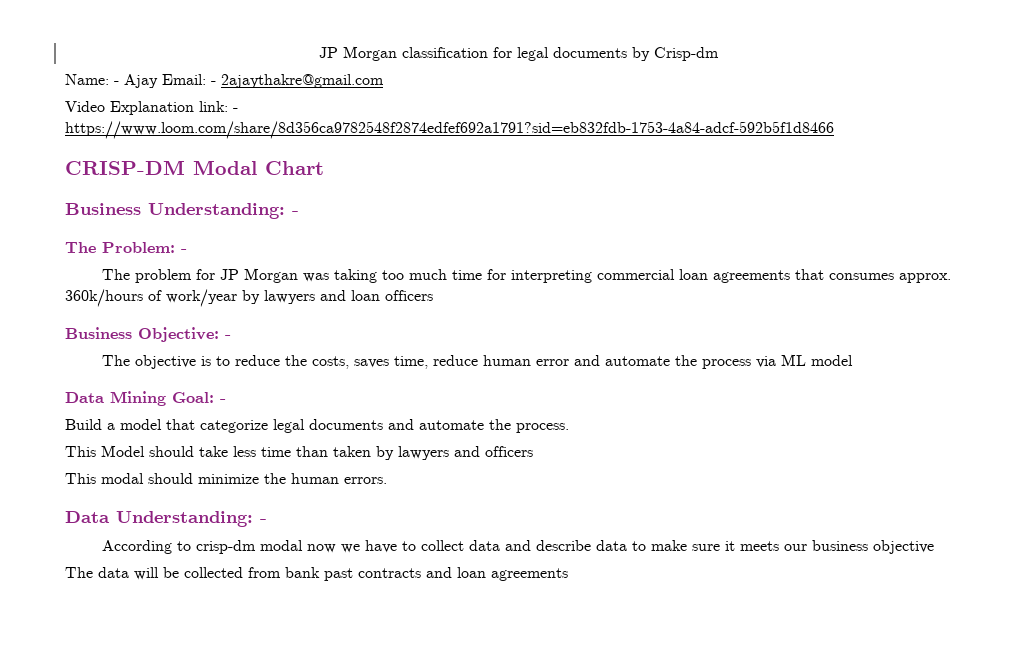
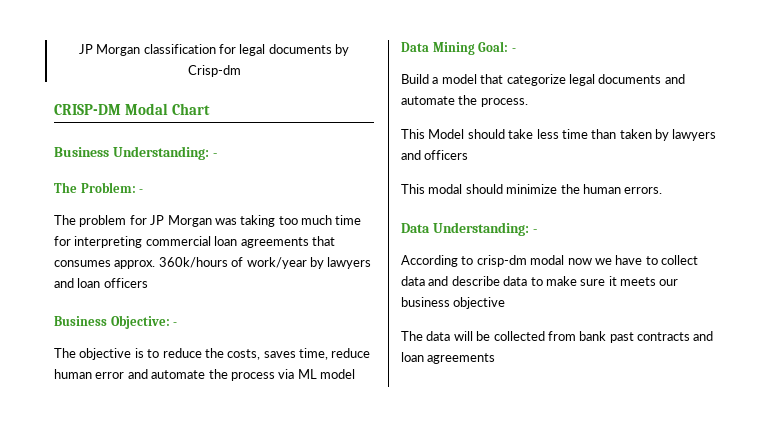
- Name: - Ajay Email: - 2ajaythakre@gmail.com
- Video Explanation link: - https://www.loom.com/share/8d356ca9782548f2874edfef692a1791?sid=eb832fdb-1753-4a84-adcf-592b5f1d8466

